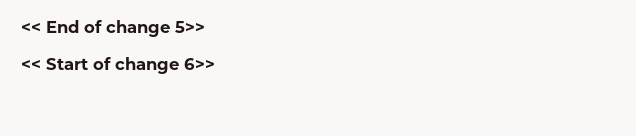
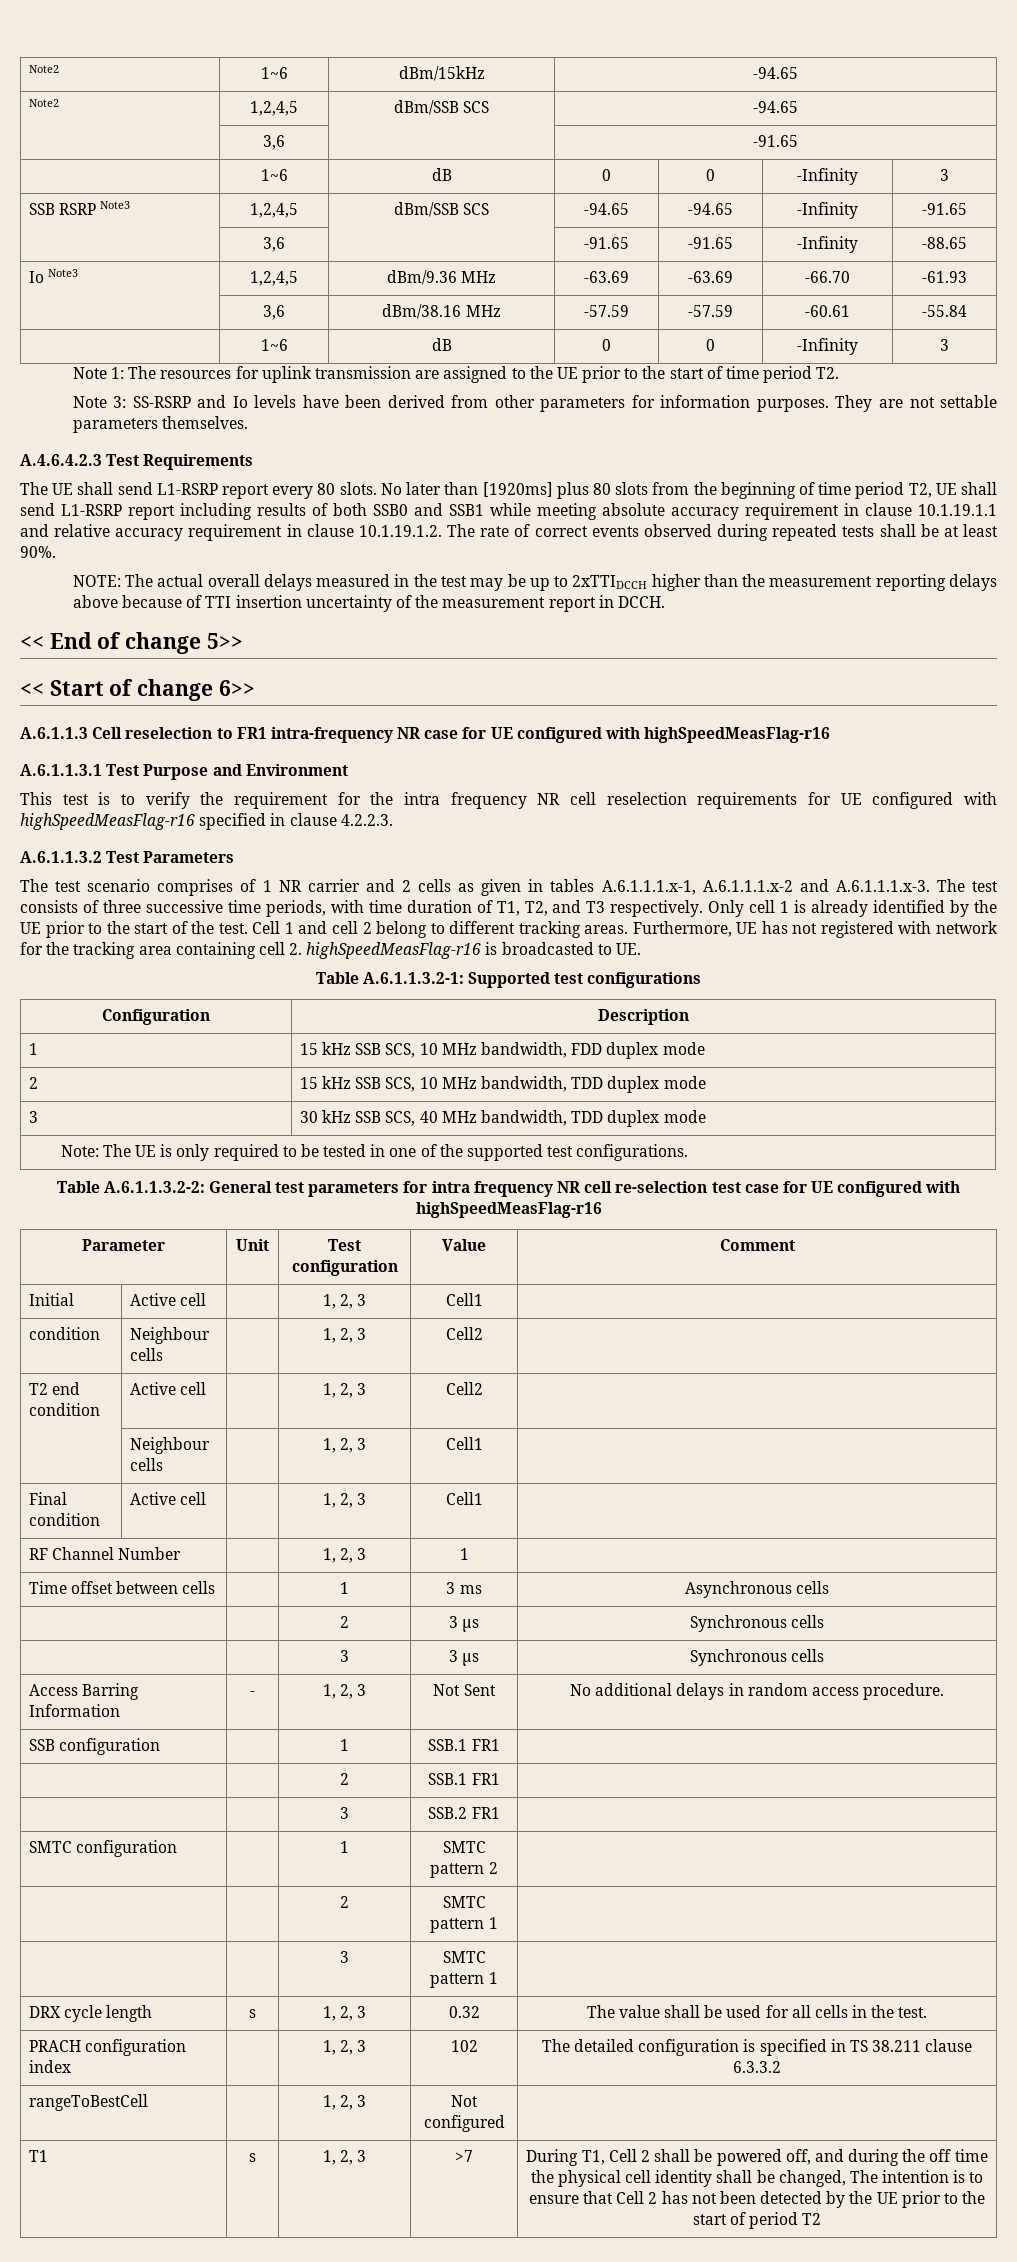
+ Note2 | 1~6 | dBm/15kHz | -94.65
+ Note2 | 1,2,4,5 | dBm/SSB SCS | -94.65
+ | 3,6 | | -91.65
+ | 1~6 | dB | 0 | 0 | -Infinity | 3
+ SSB RSRP Note3 | 1,2,4,5 | dBm/SSB SCS | -94.65 | -94.65 | -Infinity | -91.65
+ | 3,6 | | -91.65 | -91.65 | -Infinity | -88.65
+ Io Note3 | 1,2,4,5 | dBm/9.36 MHz | -63.69 | -63.69 | -66.70 | -61.93
+ | 3,6 | dBm/38.16 MHz | -57.59 | -57.59 | -60.61 | -55.84
+ | 1~6 | dB | 0 | 0 | -Infinity | 3
+ Note 1: The resources for uplink transmission are assigned to the UE prior to the start of time period T2.
+ Note 3: SS-RSRP and Io levels have been derived from other parameters for information purposes. They are not settable parameters themselves.
+ A.4.6.4.2.3 Test Requirements
+ The UE shall send L1-RSRP report every 80 slots. No later than [1920ms] plus 80 slots from the beginning of time period T2, UE shall send L1-RSRP report including results of both SSB0 and SSB1 while meeting absolute accuracy requirement in clause 10.1.19.1.1 and relative accuracy requirement in clause 10.1.19.1.2. The rate of correct events observed during repeated tests shall be at least 90%.
+ NOTE: The actual overall delays measured in the test may be up to 2xTTIDCCH higher than the measurement reporting delays above because of TTI insertion uncertainty of the measurement report in DCCH.
+ A.6.1.1.3 Cell reselection to FR1 intra-frequency NR case for UE configured with highSpeedMeasFlag-r16
+ A.6.1.1.3.1 Test Purpose and Environment
+ This test is to verify the requirement for the intra frequency NR cell reselection requirements for UE configured with highSpeedMeasFlag-r16 specified in clause 4.2.2.3.
+ A.6.1.1.3.2 Test Parameters
+ The test scenario comprises of 1 NR carrier and 2 cells as given in tables A.6.1.1.1.x-1, A.6.1.1.1.x-2 and A.6.1.1.1.x-3. The test consists of three successive time periods, with time duration of T1, T2, and T3 respectively. Only cell 1 is already identified by the UE prior to the start of the test. Cell 1 and cell 2 belong to different tracking areas. Furthermore, UE has not registered with network for the tracking area containing cell 2. highSpeedMeasFlag-r16 is broadcasted to UE.
+ Table A.6.1.1.3.2-1: Supported test configurations
+ Configuration | Description
+ 1 | 15 kHz SSB SCS, 10 MHz bandwidth, FDD duplex mode
+ 2 | 15 kHz SSB SCS, 10 MHz bandwidth, TDD duplex mode
+ 3 | 30 kHz SSB SCS, 40 MHz bandwidth, TDD duplex mode
+ Note: The UE is only required to be tested in one of the supported test configurations.
+ Table A.6.1.1.3.2-2: General test parameters for intra frequency NR cell re-selection test case for UE configured with highSpeedMeasFlag-r16
+ Parameter | Unit | Test configuration | Value | Comment
+ Initial | Active cell | | 1, 2, 3 | Cell1 |
+ condition | Neighbour cells | | 1, 2, 3 | Cell2 |
+ T2 end condition | Active cell | | 1, 2, 3 | Cell2 |
+ | Neighbour cells | | 1, 2, 3 | Cell1 |
+ Final condition | Active cell | | 1, 2, 3 | Cell1 |
+ RF Channel Number | | 1, 2, 3 | 1 |
+ Time offset between cells | | 1 | 3 ms | Asynchronous cells
+ | | 2 | 3 μs | Synchronous cells
+ | | 3 | 3 μs | Synchronous cells
+ Access Barring Information | - | 1, 2, 3 | Not Sent | No additional delays in random access procedure.
+ SSB configuration | | 1 | SSB.1 FR1 |
+ | | 2 | SSB.1 FR1 |
+ | | 3 | SSB.2 FR1 |
+ SMTC configuration | | 1 | SMTC pattern 2 |
+ | | 2 | SMTC pattern 1 |
+ | | 3 | SMTC pattern 1 |
+ DRX cycle length | s | 1, 2, 3 | 0.32 | The value shall be used for all cells in the test.
+ PRACH configuration index | | 1, 2, 3 | 102 | The detailed configuration is specified in TS 38.211 clause 6.3.3.2
+ rangeToBestCell | | 1, 2, 3 | Not configured |
+ T1 | s | 1, 2, 3 | >7 | During T1, Cell 2 shall be powered off, and during the off time the physical cell identity shall be changed, The intention is to ensure that Cell 2 has not been detected by the UE prior to the start of period T2

